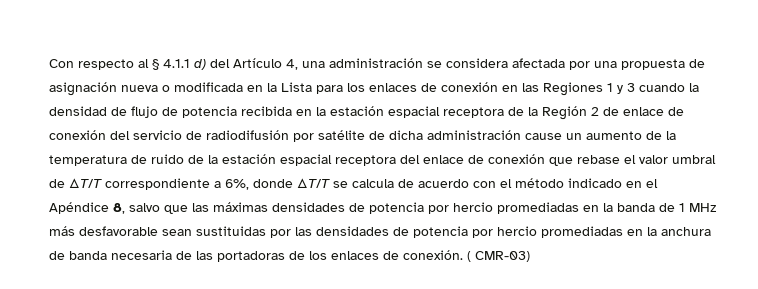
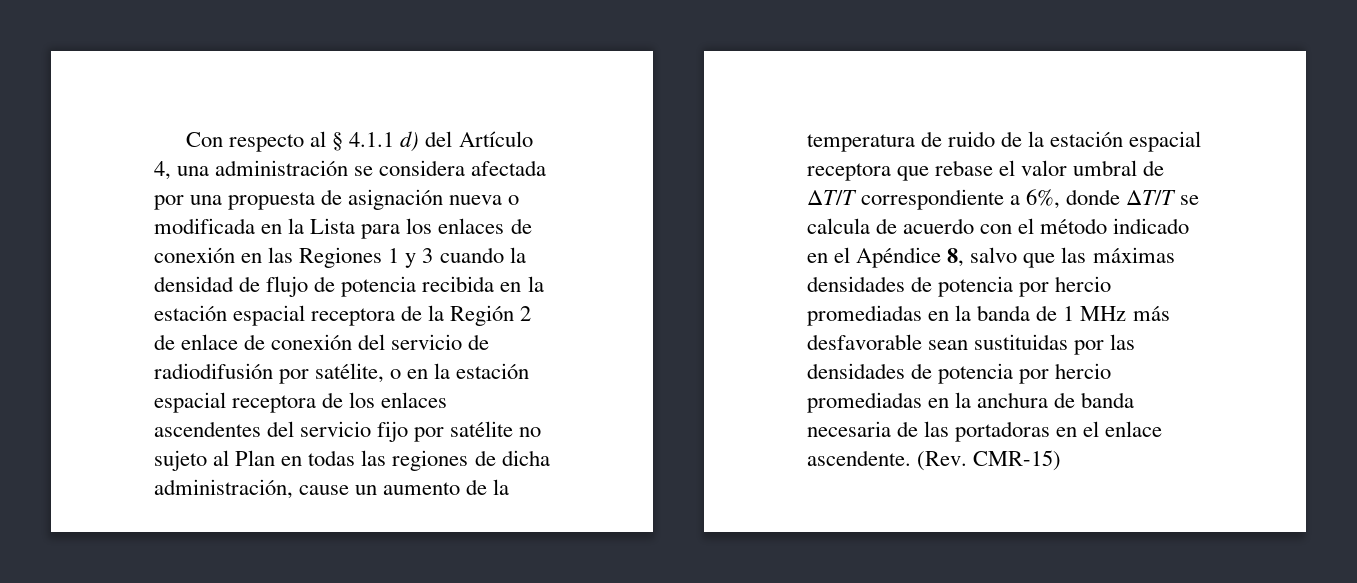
- Con respecto al § 4.1.1 d) del Artículo 4, una administración se considera afectada por una propuesta de asignación nueva o modificada en la Lista para los enlaces de conexión en las Regiones 1 y 3 cuando la densidad de flujo de potencia recibida en la estación espacial receptora de la Región 2 de enlace de conexión del servicio de radiodifusión por satélite de dicha administración cause un aumento de la temperatura de ruido de la estación espacial receptora del enlace de conexión que rebase el valor umbral de ΔT/T correspondiente a 6%, donde ΔT/T se calcula de acuerdo con el método indicado en el Apéndice 8, salvo que las máximas densidades de potencia por hercio promediadas en la banda de 1 MHz más desfavorable sean sustituidas por las densidades de potencia por hercio promediadas en la anchura de banda necesaria de las portadoras de los enlaces de conexión. ( CMR-03)
+ Con respecto al § 4.1.1 d) del Artículo 4, una administración se considera afectada por una propuesta de asignación nueva o modificada en la Lista para los enlaces de conexión en las Regiones 1 y 3 cuando la densidad de flujo de potencia recibida en la estación espacial receptora de la Región 2 de enlace de conexión del servicio de radiodifusión por satélite, o en la estación espacial receptora de los enlaces ascendentes del servicio fijo por satélite no sujeto al Plan en todas las regiones de dicha administración, cause un aumento de la temperatura de ruido de la estación espacial receptora que rebase el valor umbral de ΔT/T correspondiente a 6%, donde ΔT/T se calcula de acuerdo con el método indicado en el Apéndice 8, salvo que las máximas densidades de potencia por hercio promediadas en la banda de 1 MHz más desfavorable sean sustituidas por las densidades de potencia por hercio promediadas en la anchura de banda necesaria de las portadoras en el enlace ascendente. (Rev. CMR-15)

